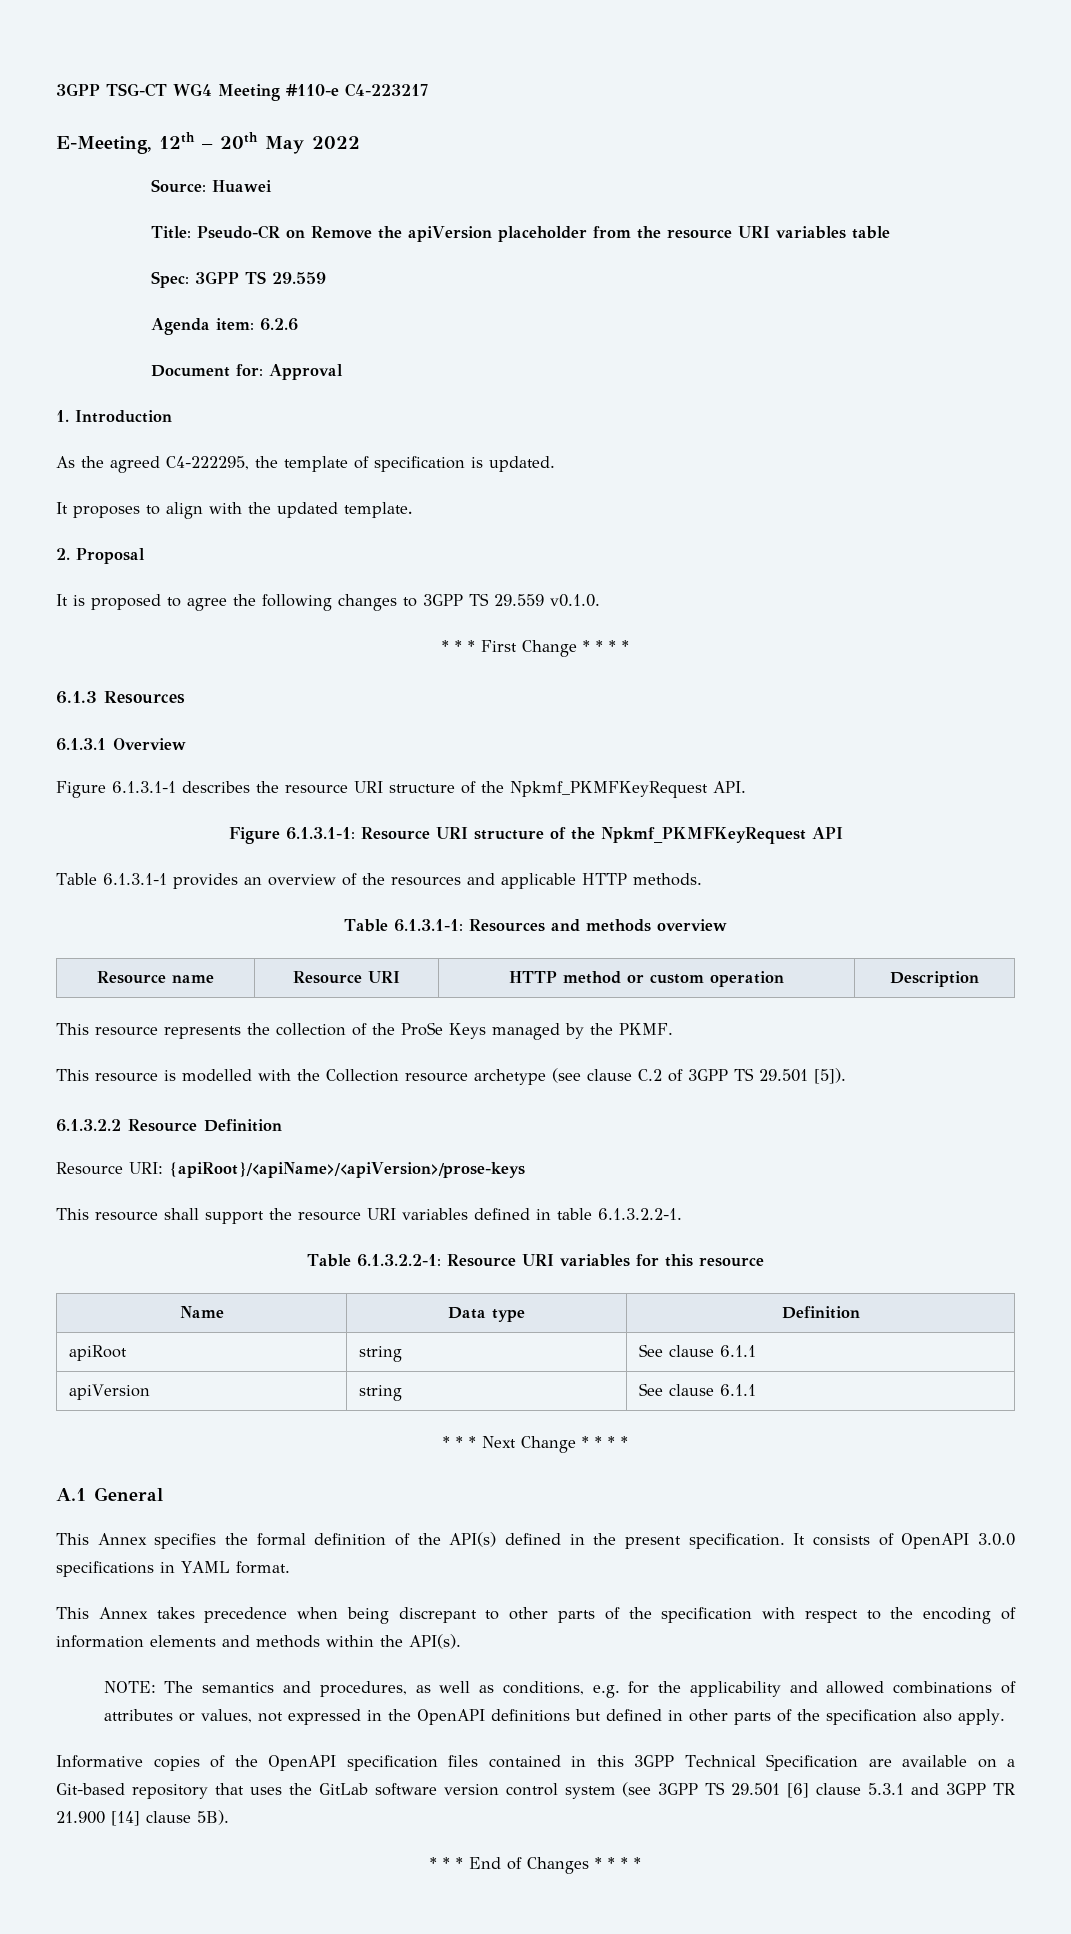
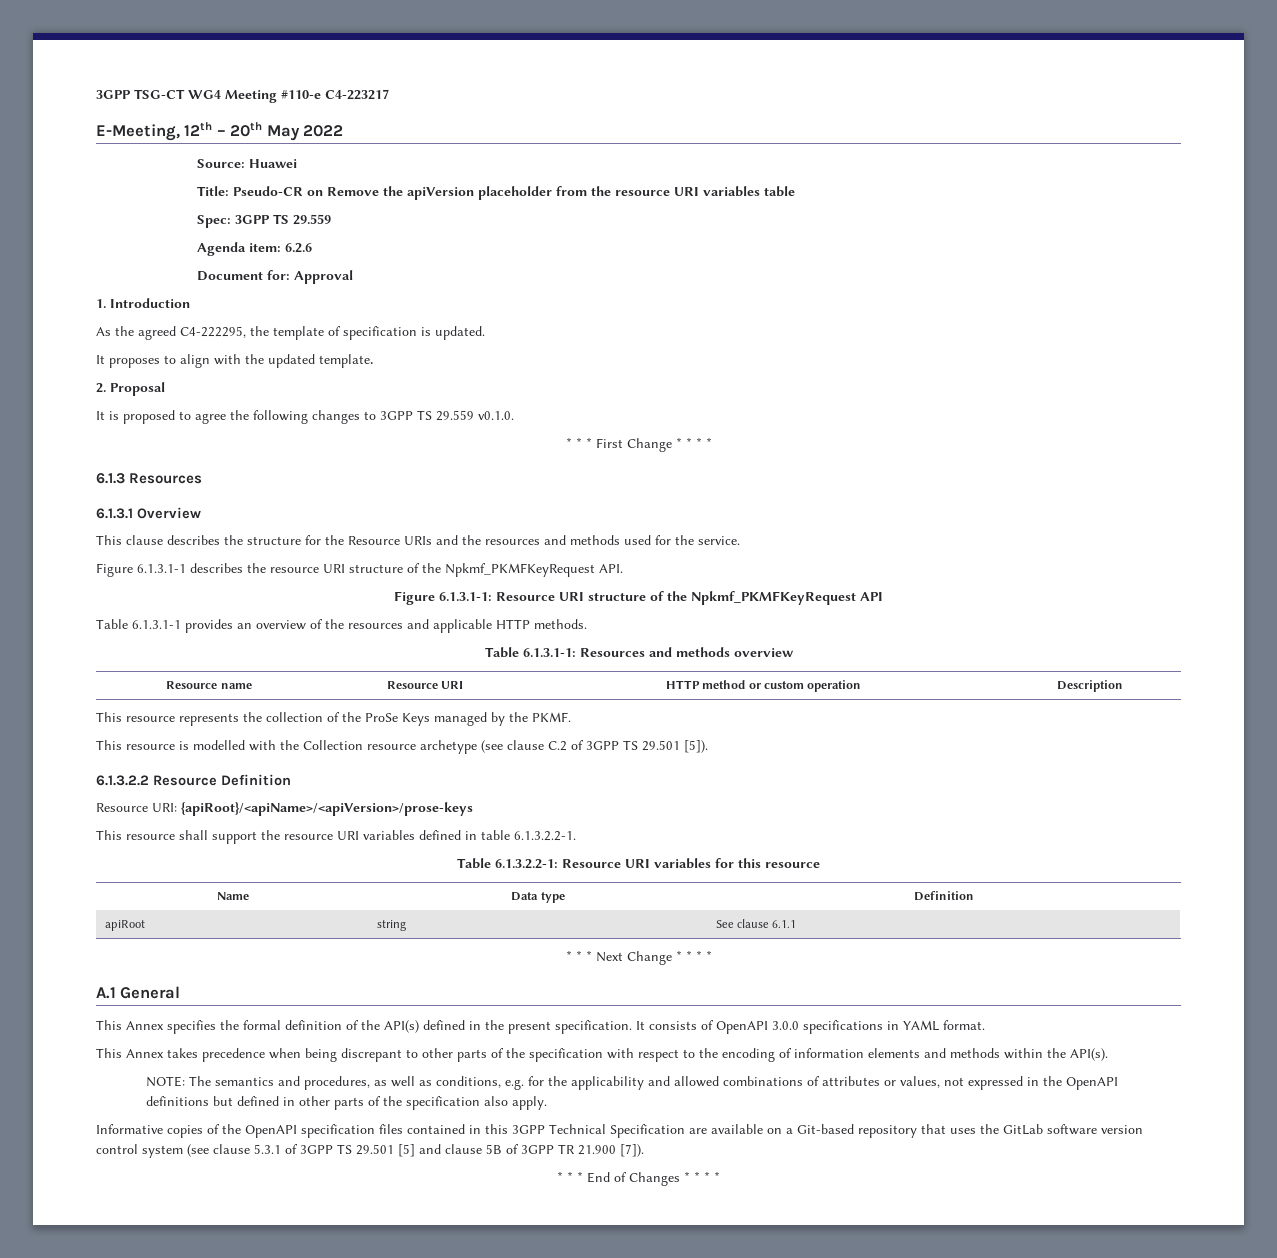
+ This clause describes the structure for the Resource URIs and the resources and methods used for the service.
- apiVersion | string | See clause 6.1.1
- Informative copies of the OpenAPI specification files contained in this 3GPP Technical Specification are available on a Git-based repository that uses the GitLab software version control system (see 3GPP TS 29.501 [6] clause 5.3.1 and 3GPP TR 21.900 [14] clause 5B).
+ Informative copies of the OpenAPI specification files contained in this 3GPP Technical Specification are available on a Git-based repository that uses the GitLab software version control system (see clause 5.3.1 of 3GPP TS 29.501 [5] and clause 5B of 3GPP TR 21.900 [7]).

